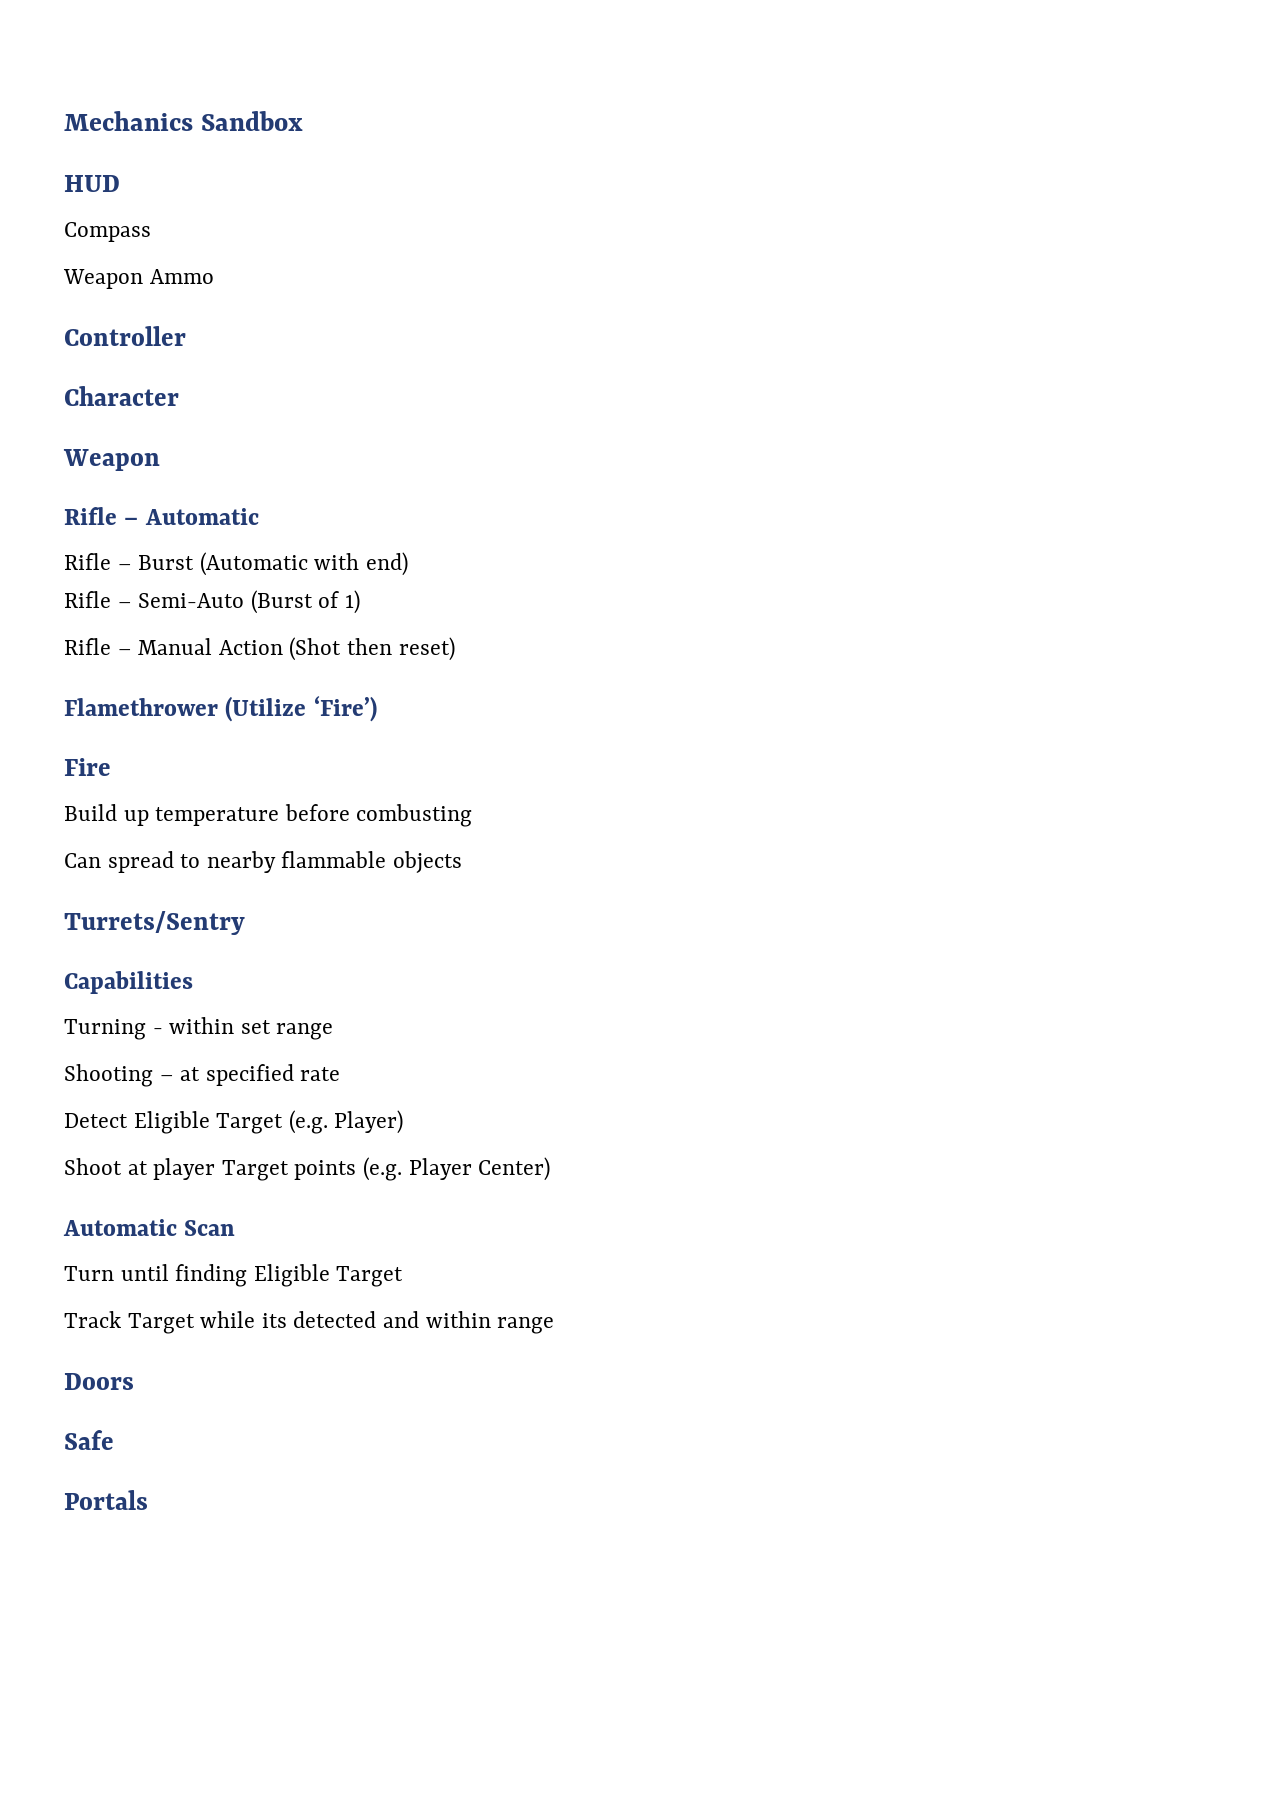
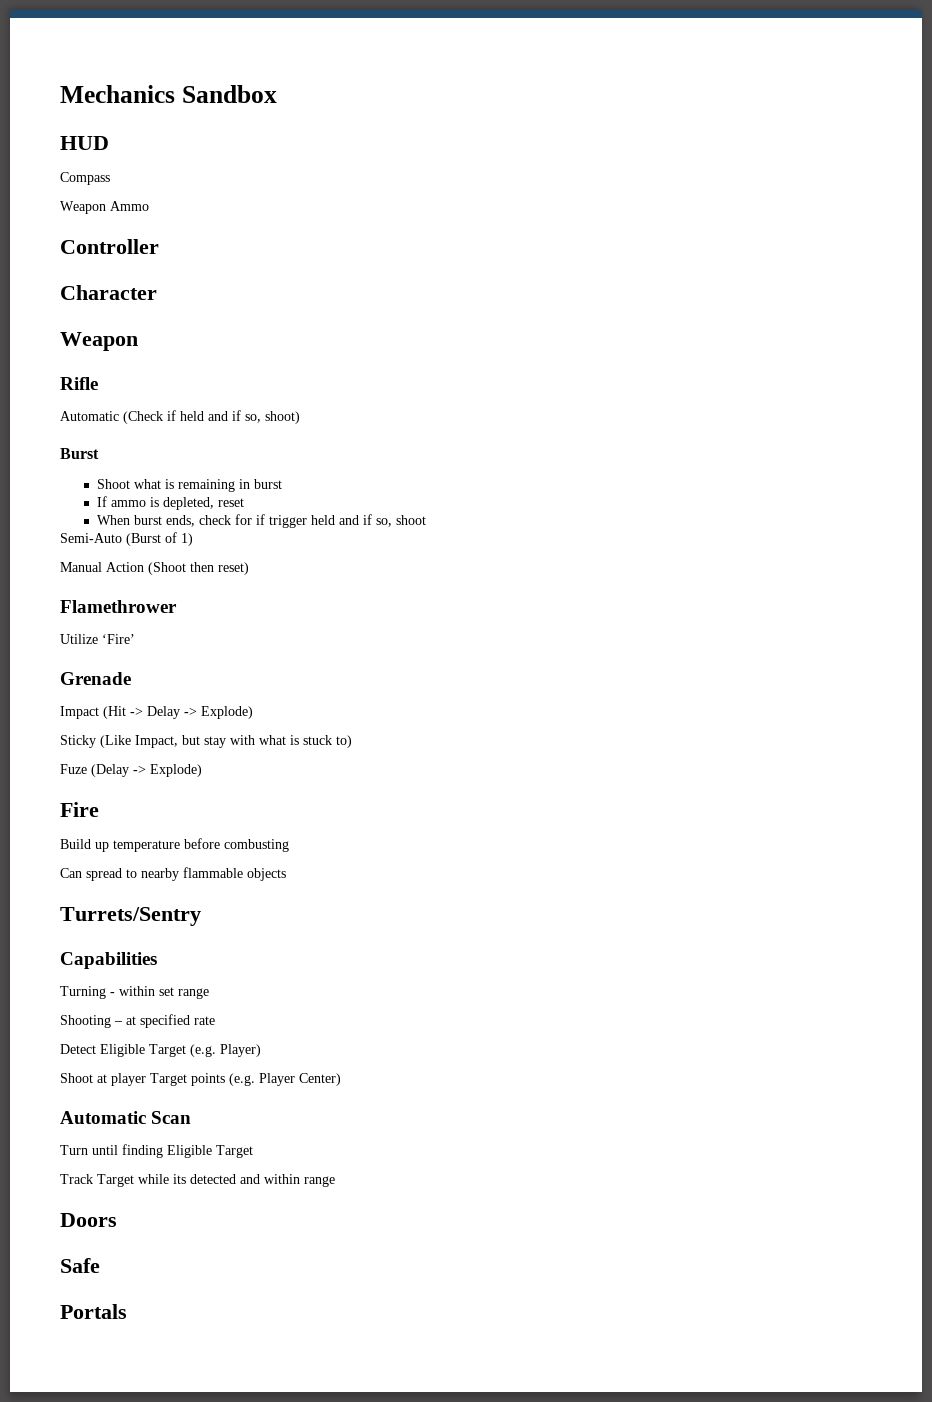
- Rifle – Automatic
- Rifle – Burst (Automatic with end)
- Rifle – Semi-Auto (Burst of 1)
+ Rifle
+ Automatic (Check if held and if so, shoot)
+ Burst
+ Shoot what is remaining in burst
+ If ammo is depleted, reset
+ When burst ends, check for if trigger held and if so, shoot
+ Semi-Auto (Burst of 1)
- Rifle – Manual Action (Shot then reset)
+ Manual Action (Shoot then reset)
- Flamethrower (Utilize ‘Fire’)
+ Flamethrower
+ Utilize ‘Fire’
+ Grenade
+ Impact (Hit -> Delay -> Explode)
+ Sticky (Like Impact, but stay with what is stuck to)
+ Fuze (Delay -> Explode)

